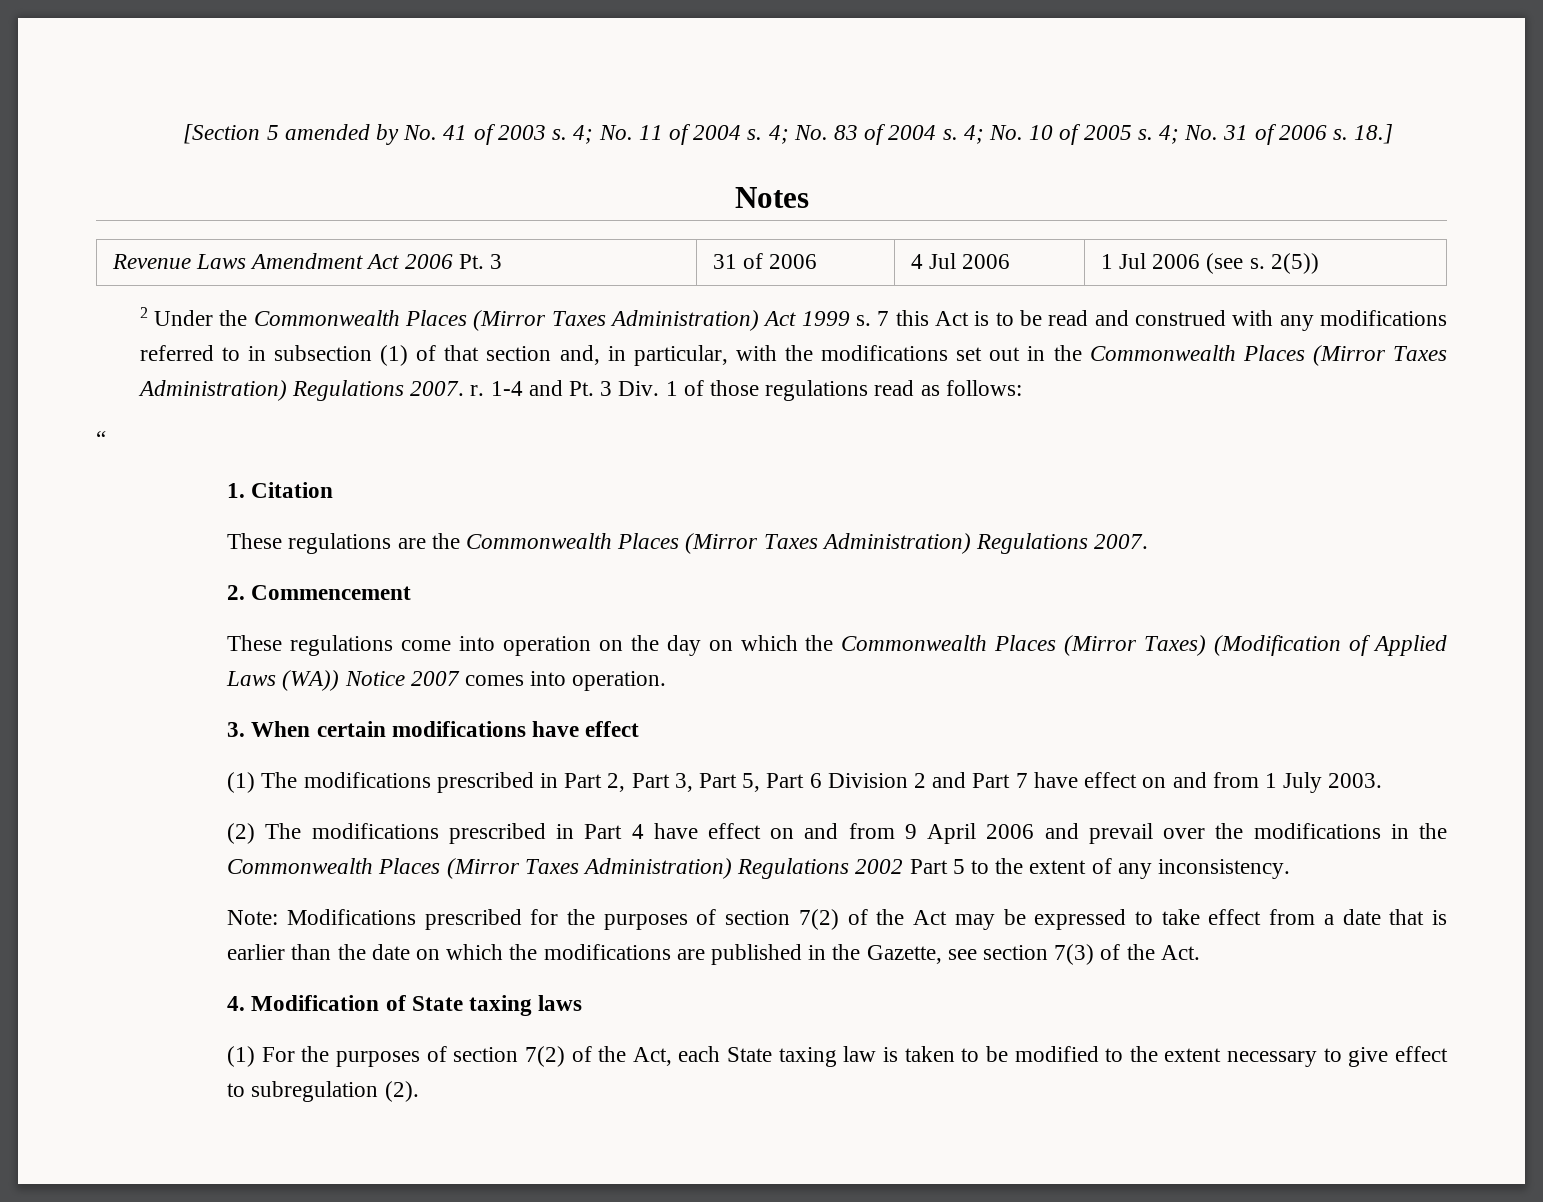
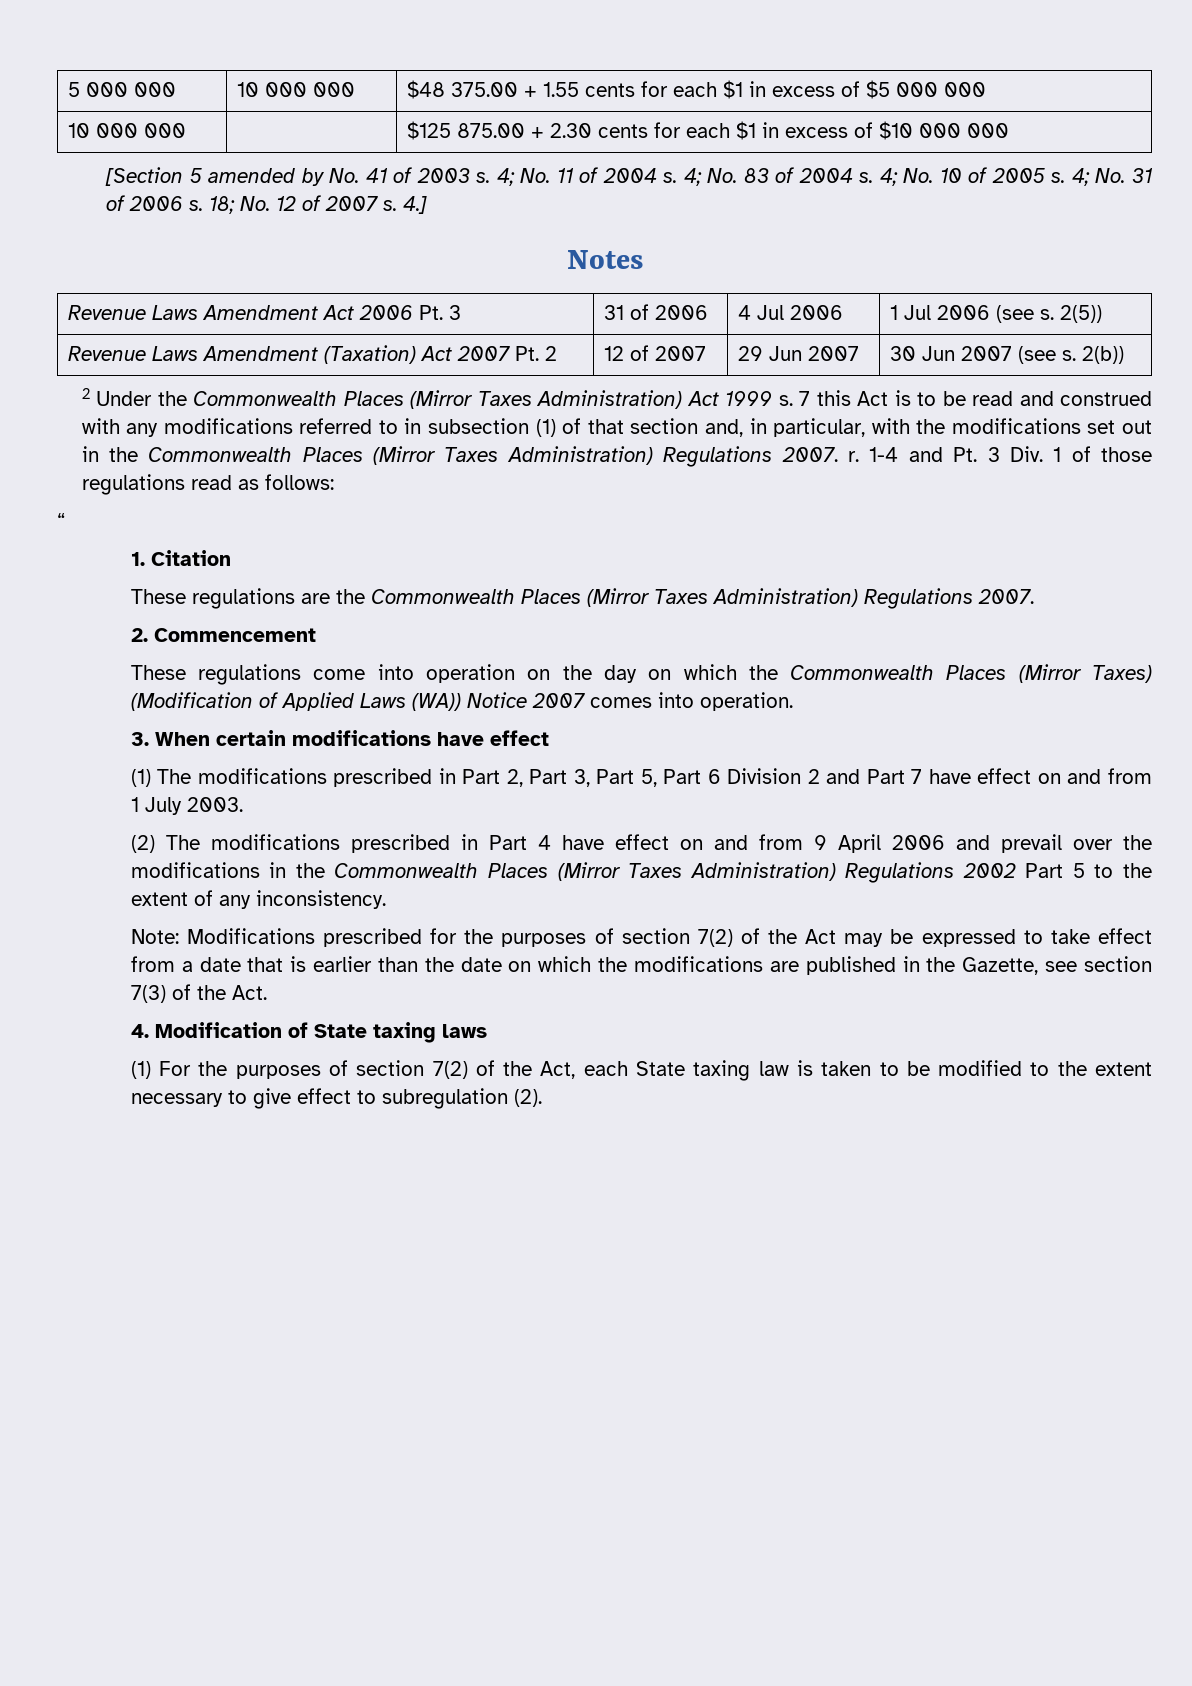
+ 5 000 000 | 10 000 000 | $48 375.00 + 1.55 cents for each $1 in excess of $5 000 000
+ 10 000 000 | | $125 875.00 + 2.30 cents for each $1 in excess of $10 000 000
- 18.]
+ 18; No. 12 of 2007 s. 4.]
+ Revenue Laws Amendment (Taxation) Act 2007 Pt. 2 | 12 of 2007 | 29 Jun 2007 | 30 Jun 2007 (see s. 2(b))

